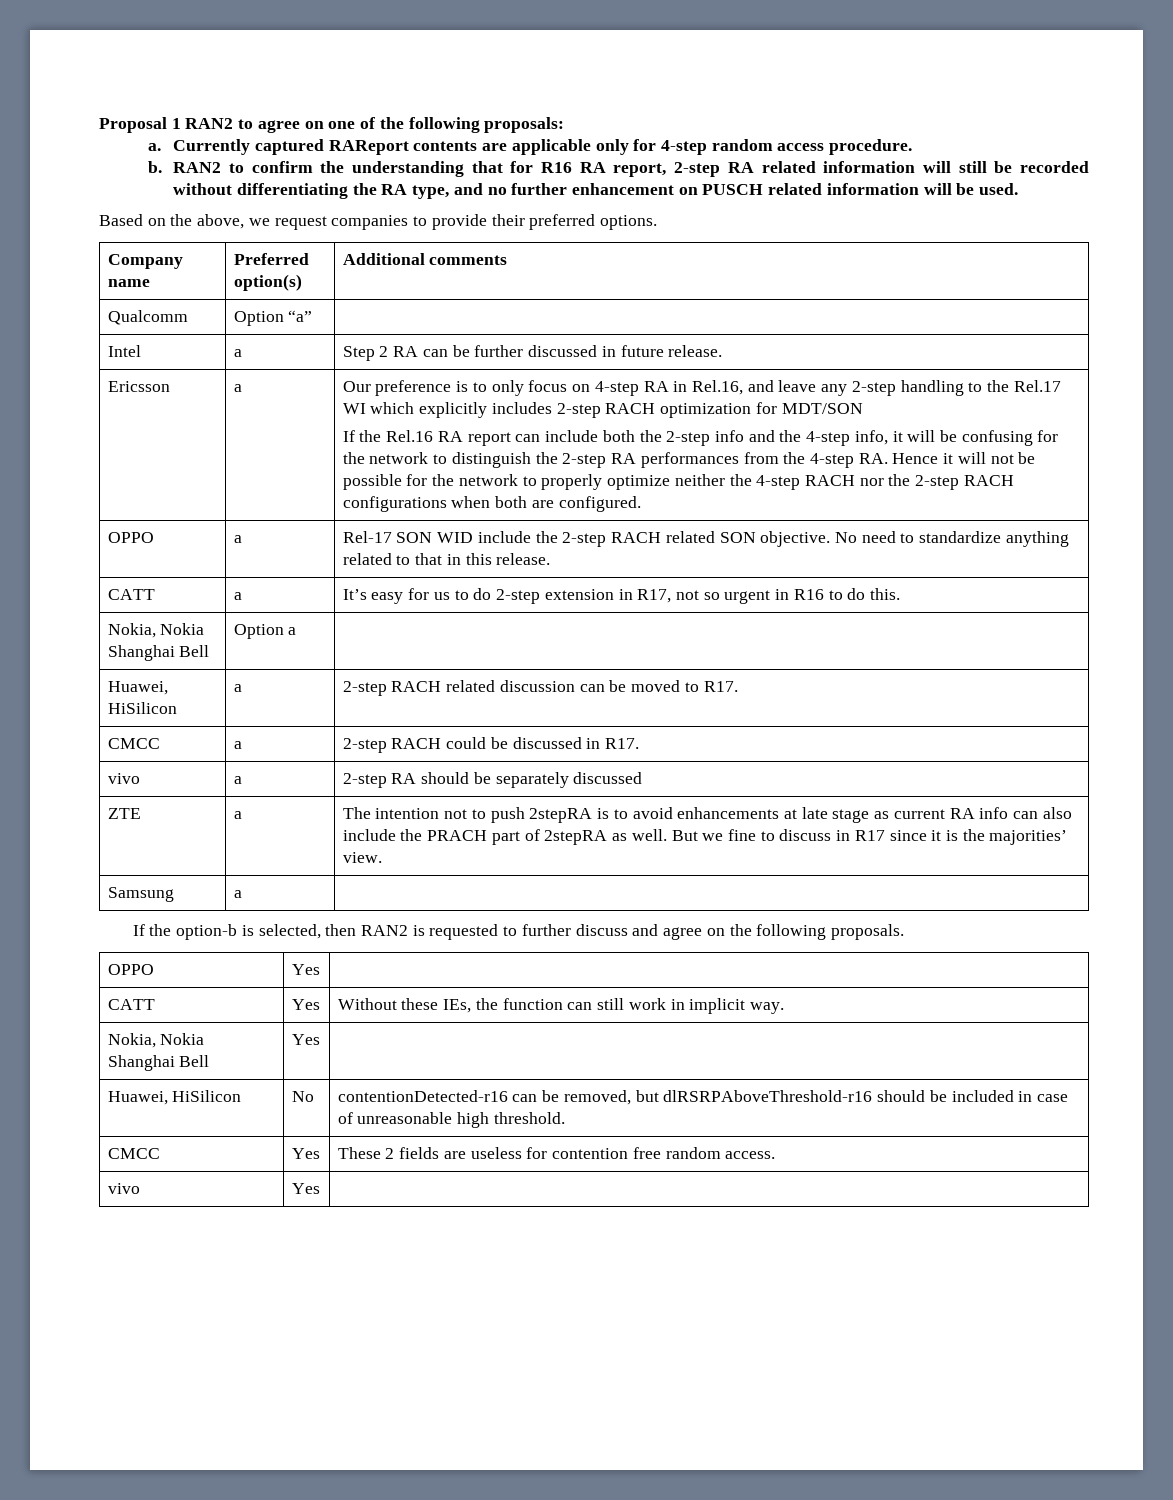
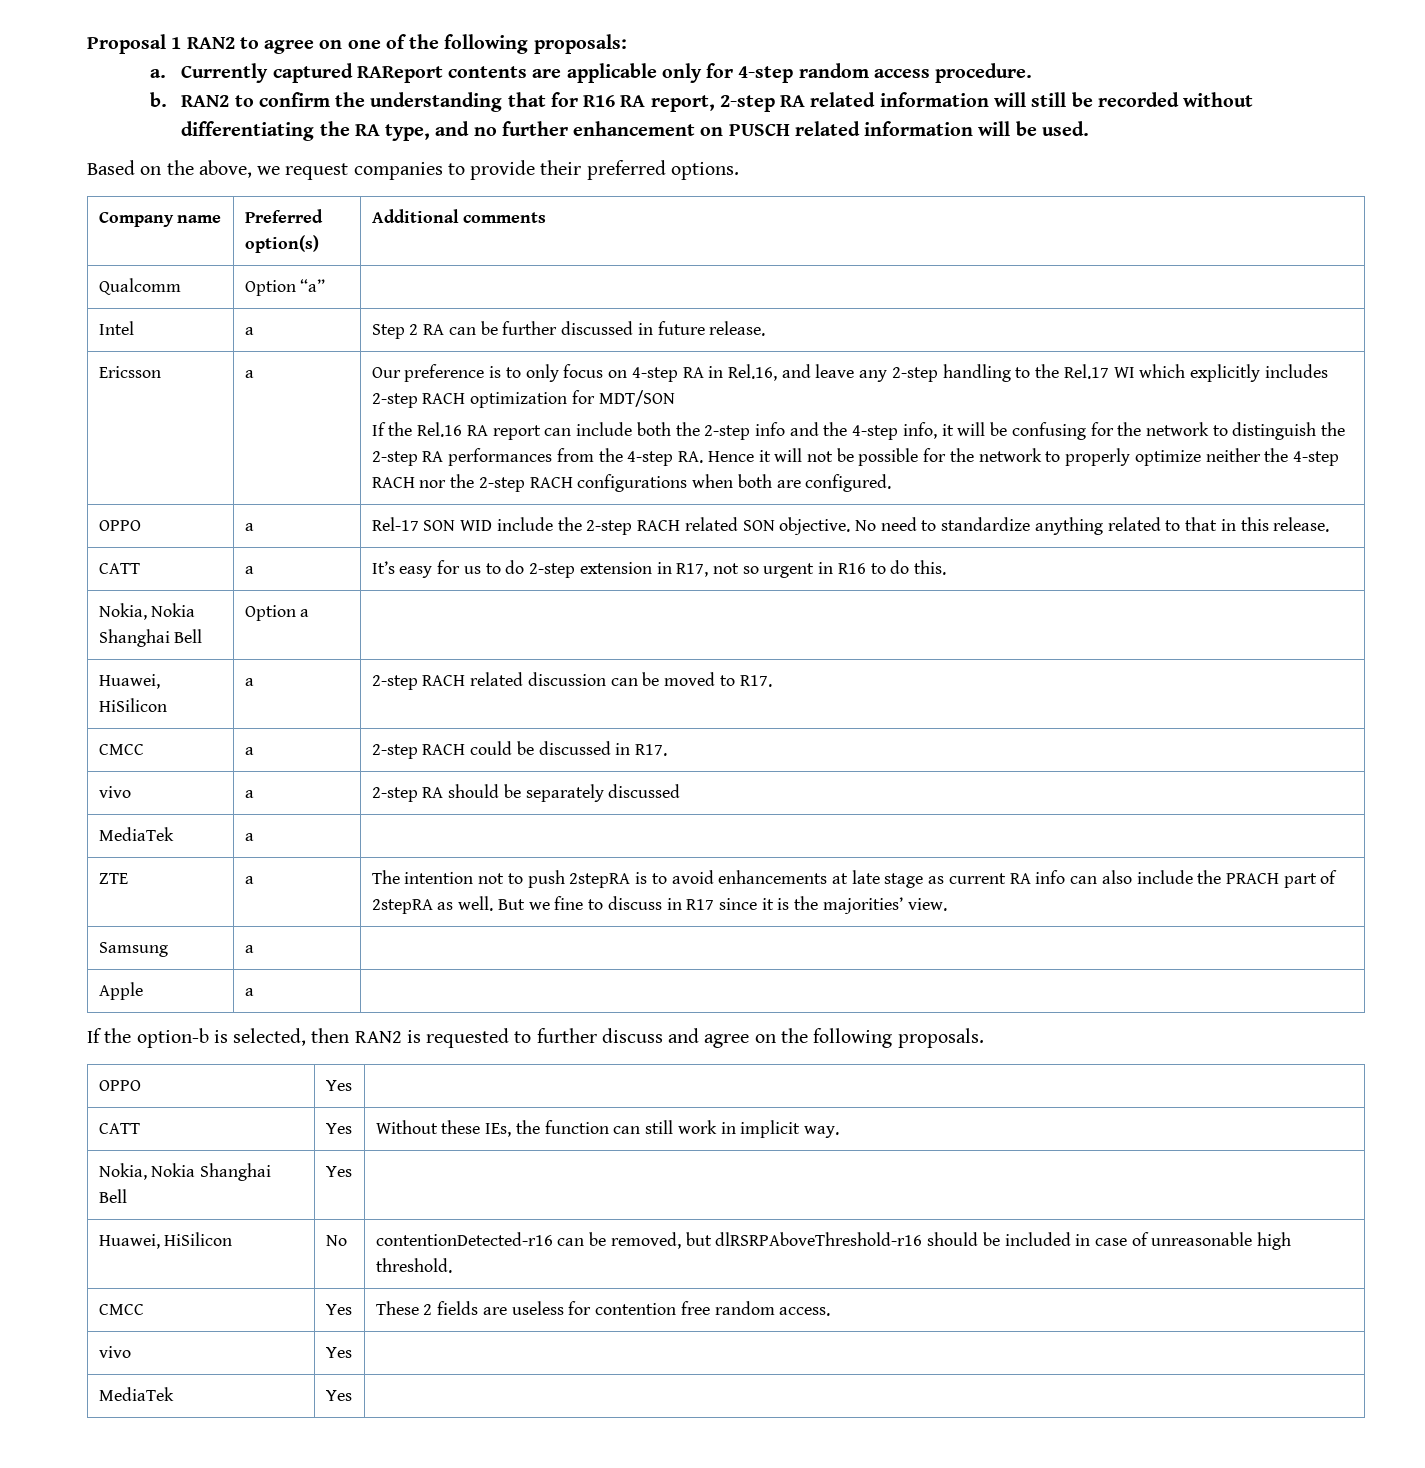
+ MediaTek | a |
+ Apple | a |
+ MediaTek | Yes |

